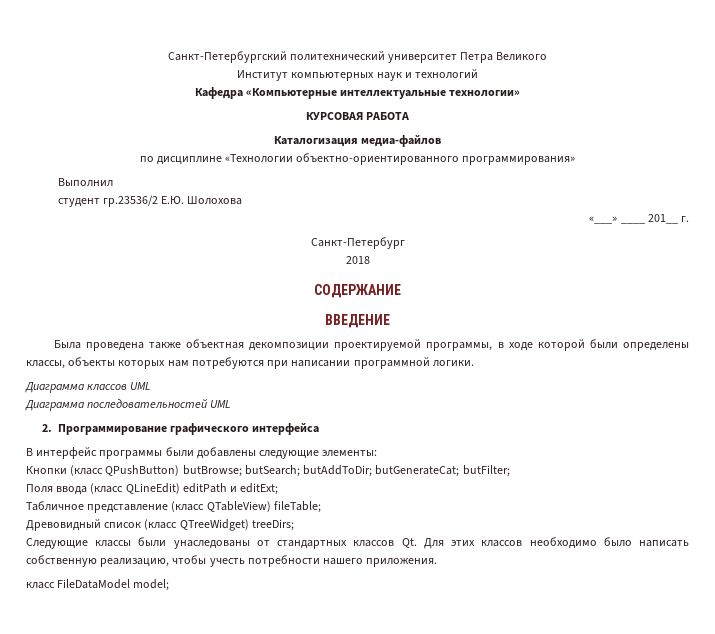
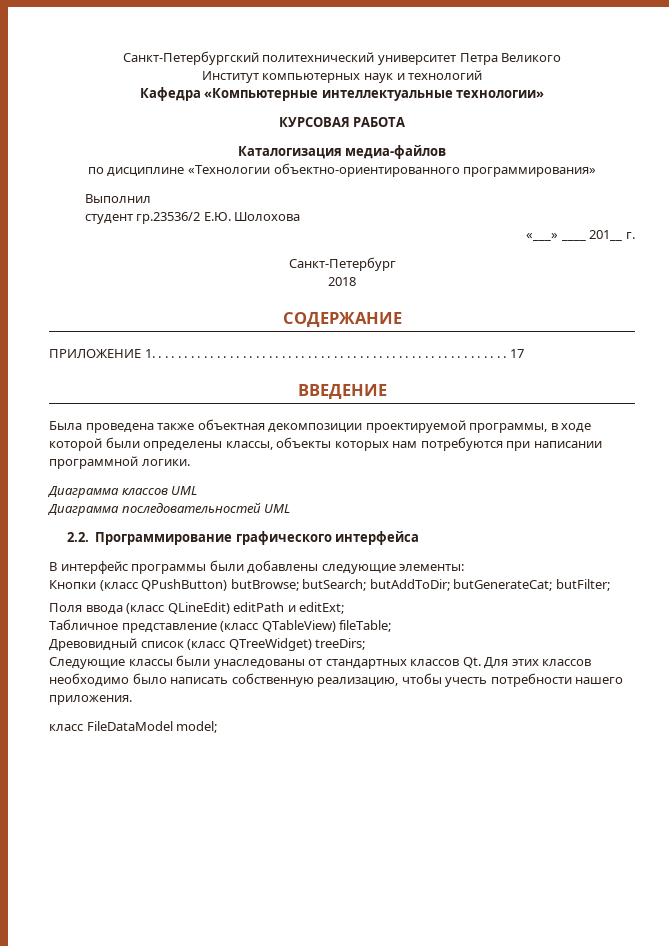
+ ПРИЛОЖЕНИЕ 1. . . . . . . . . . . . . . . . . . . . . . . . . . . . . . . . . . . . . . . . . . . . . . . . . . . . . . . 17
- 2. Программирование графического интерфейса
+ 2.2. Программирование графического интерфейса

